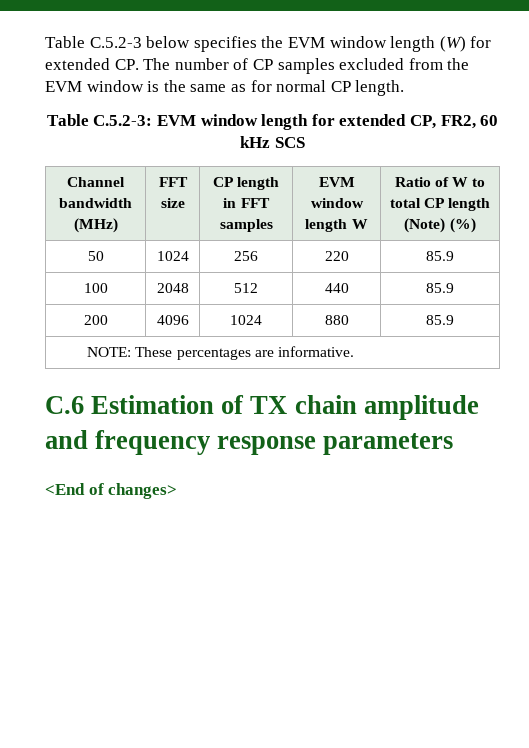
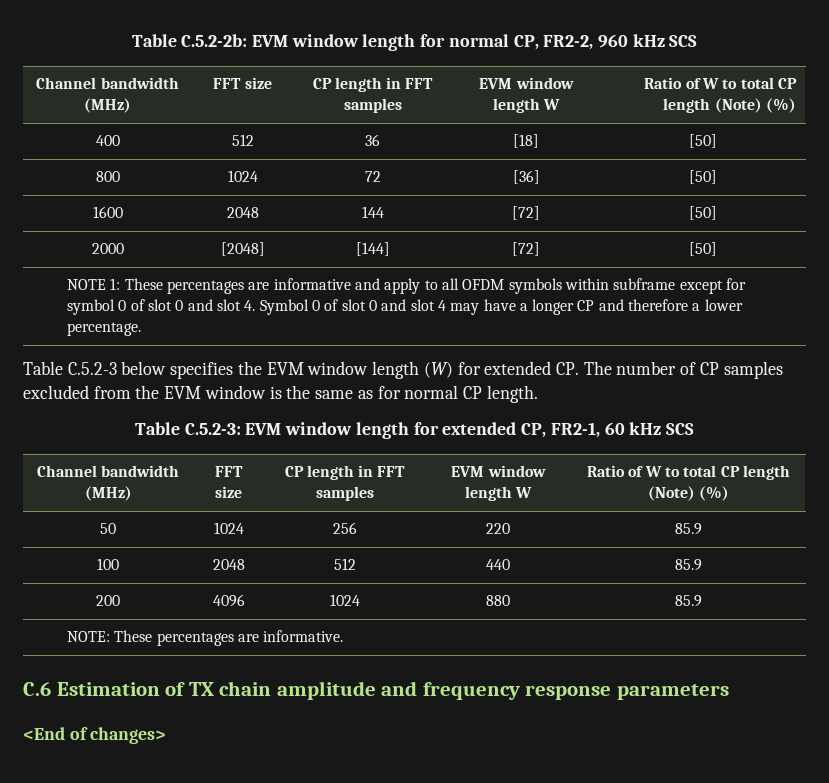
+ Table C.5.2-2b: EVM window length for normal CP, FR2-2, 960 kHz SCS
+ Channel bandwidth (MHz) | FFT size | CP length in FFT samples | EVM window length W | Ratio of W to total CP length (Note) (%)
+ 400 | 512 | 36 | [18] | [50]
+ 800 | 1024 | 72 | [36] | [50]
+ 1600 | 2048 | 144 | [72] | [50]
+ 2000 | [2048] | [144] | [72] | [50]
+ NOTE 1: These percentages are informative and apply to all OFDM symbols within subframe except for symbol 0 of slot 0 and slot 4. Symbol 0 of slot 0 and slot 4 may have a longer CP and therefore a lower percentage.
- Table C.5.2-3: EVM window length for extended CP, FR2, 60 kHz SCS
+ Table C.5.2-3: EVM window length for extended CP, FR2-1, 60 kHz SCS

